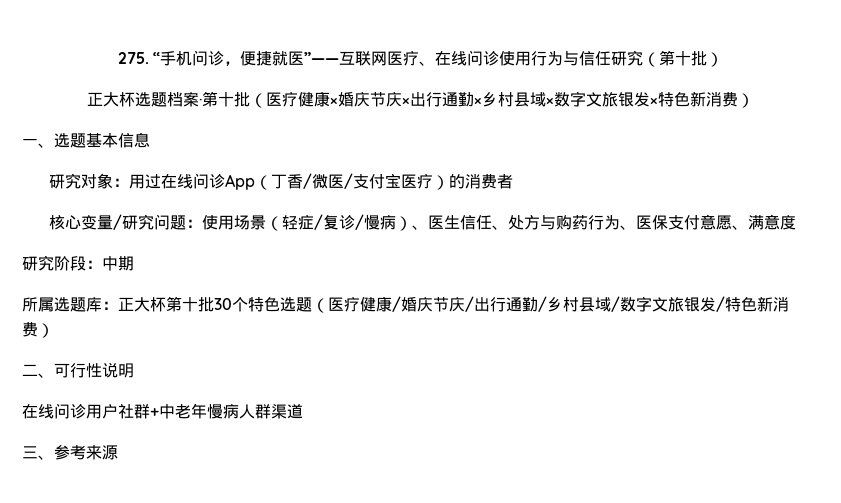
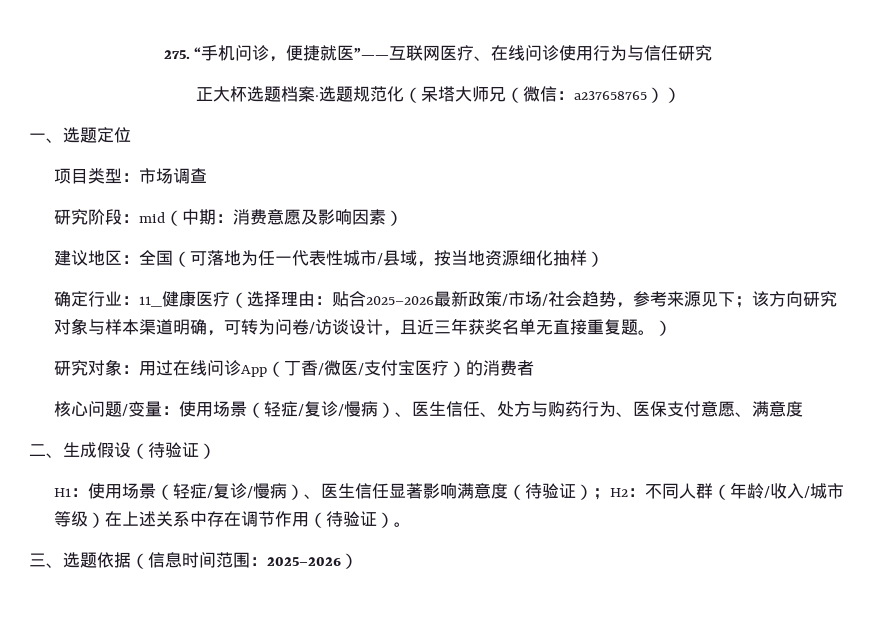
- 275. “手机问诊，便捷就医”——互联网医疗、在线问诊使用行为与信任研究（第十批）
+ 275. “手机问诊，便捷就医”——互联网医疗、在线问诊使用行为与信任研究
- 正大杯选题档案·第十批（医疗健康×婚庆节庆×出行通勤×乡村县域×数字文旅银发×特色新消费）
- 一、选题基本信息
+ 正大杯选题档案·选题规范化（呆塔大师兄（微信：a237658765））
+ 一、选题定位
+ 项目类型：市场调查
+ 研究阶段：mid（中期：消费意愿及影响因素）
+ 建议地区：全国（可落地为任一代表性城市/县域，按当地资源细化抽样）
+ 确定行业：11_健康医疗（选择理由：贴合2025–2026最新政策/市场/社会趋势，参考来源见下；该方向研究对象与样本渠道明确，可转为问卷/访谈设计，且近三年获奖名单无直接重复题。）
- 核心变量/研究问题：使用场景（轻症/复诊/慢病）、医生信任、处方与购药行为、医保支付意愿、满意度
+ 核心问题/变量：使用场景（轻症/复诊/慢病）、医生信任、处方与购药行为、医保支付意愿、满意度
- 研究阶段：中期
- 所属选题库：正大杯第十批30个特色选题（医疗健康/婚庆节庆/出行通勤/乡村县域/数字文旅银发/特色新消费）
- 二、可行性说明
- 在线问诊用户社群+中老年慢病人群渠道
- 三、参考来源
+ 二、生成假设（待验证）
+ H1：使用场景（轻症/复诊/慢病）、医生信任显著影响满意度（待验证）；H2：不同人群（年龄/收入/城市等级）在上述关系中存在调节作用（待验证）。
+ 三、选题依据（信息时间范围：2025–2026）

